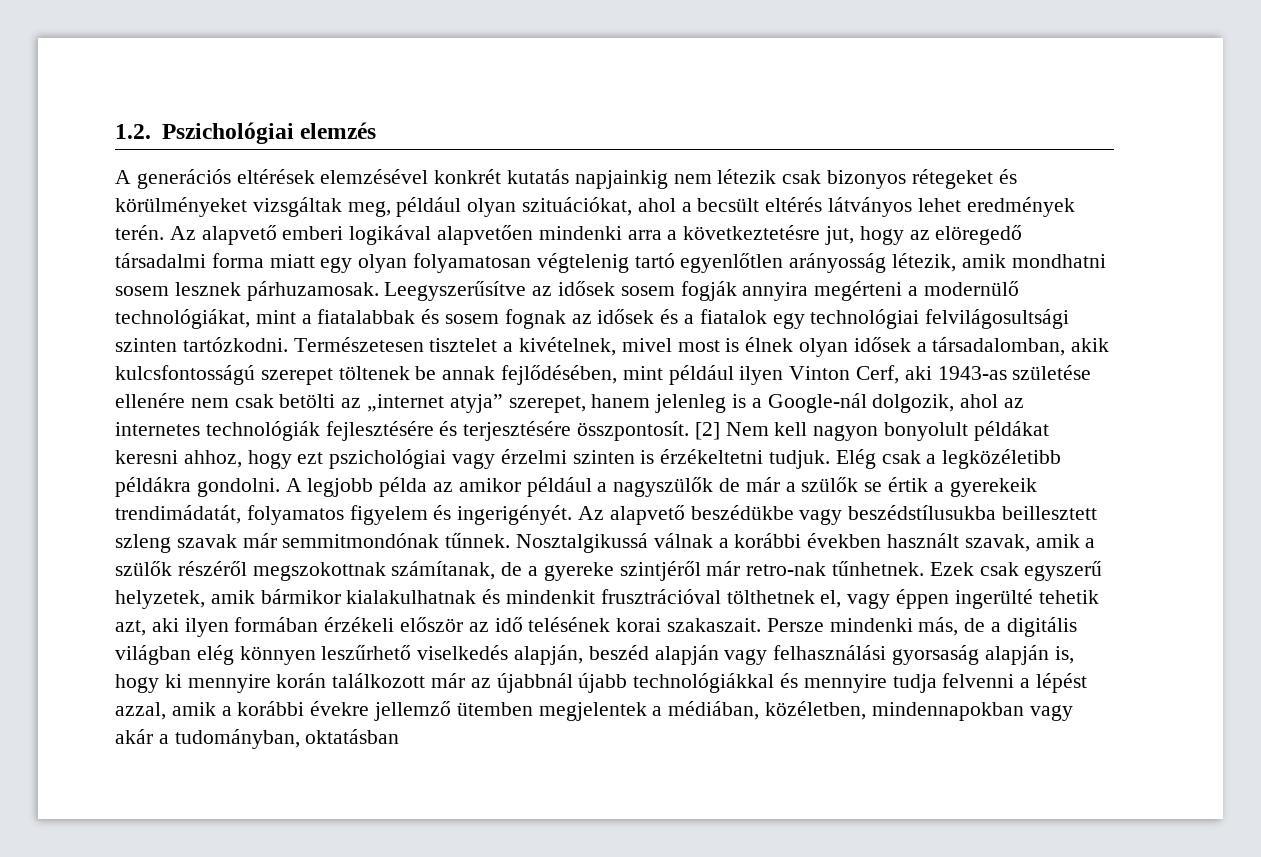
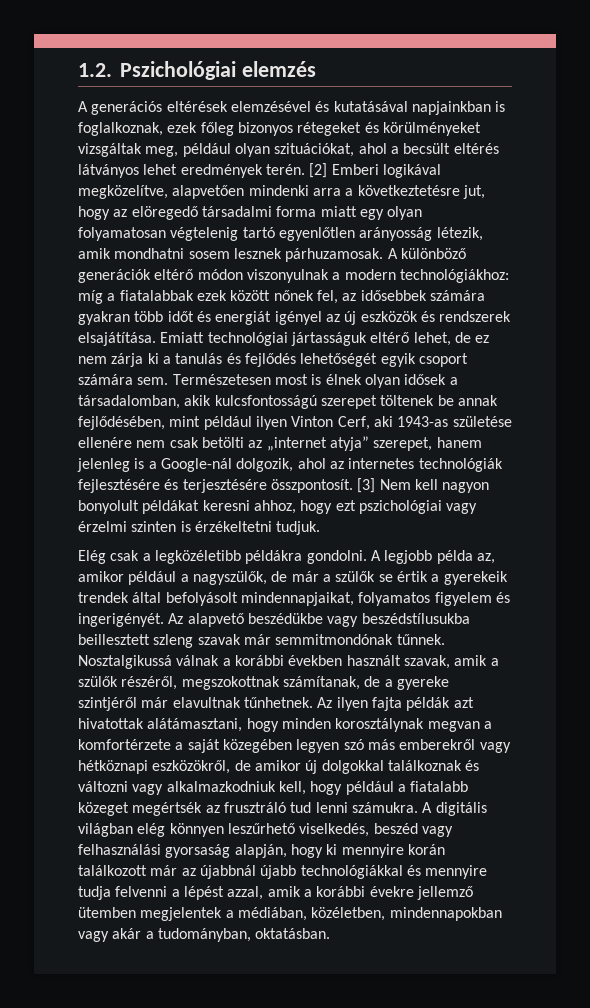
- A generációs eltérések elemzésével konkrét kutatás napjainkig nem létezik csak bizonyos rétegeket és körülményeket vizsgáltak meg, például olyan szituációkat, ahol a becsült eltérés látványos lehet eredmények terén.
+ A generációs eltérések elemzésével és kutatásával napjainkban is foglalkoznak, ezek főleg bizonyos rétegeket és körülményeket vizsgáltak meg, például olyan szituációkat, ahol a becsült eltérés látványos lehet eredmények terén.
- Az alapvető emberi logikával alapvetően mindenki arra a következtetésre jut, hogy az elöregedő társadalmi forma miatt egy olyan folyamatosan végtelenig tartó egyenlőtlen arányosság létezik, amik mondhatni sosem lesznek párhuzamosak.
+ [2] Emberi logikával megközelítve, alapvetően mindenki arra a következtetésre jut, hogy az elöregedő társadalmi forma miatt egy olyan folyamatosan végtelenig tartó egyenlőtlen arányosság létezik, amik mondhatni sosem lesznek párhuzamosak.
- Leegyszerűsítve az idősek sosem fogják annyira megérteni a modernülő technológiákat, mint a fiatalabbak és sosem fognak az idősek és a fiatalok egy technológiai felvilágosultsági szinten tartózkodni. Természetesen tisztelet a kivételnek, mivel most is élnek olyan idősek a társadalomban, akik kulcsfontosságú szerepet töltenek be annak fejlődésében, mint például ilyen Vinton Cerf, aki 1943-as születése ellenére nem csak betölti az „internet atyja” szerepet, hanem jelenleg is a Google-nál dolgozik, ahol az internetes technológiák fejlesztésére és terjesztésére összpontosít.
+ A különböző generációk eltérő módon viszonyulnak a modern technológiákhoz: míg a fiatalabbak ezek között nőnek fel, az idősebbek számára gyakran több időt és energiát igényel az új eszközök és rendszerek elsajátítása. Emiatt technológiai jártasságuk eltérő lehet, de ez nem zárja ki a tanulás és fejlődés lehetőségét egyik csoport számára sem. Természetesen most is élnek olyan idősek a társadalomban, akik kulcsfontosságú szerepet töltenek be annak fejlődésében, mint például ilyen Vinton Cerf, aki 1943-as születése ellenére nem csak betölti az „internet atyja” szerepet, hanem jelenleg is a Google-nál dolgozik, ahol az internetes technológiák fejlesztésére és terjesztésére összpontosít.
- [2] Nem kell nagyon bonyolult példákat keresni ahhoz, hogy ezt pszichológiai vagy érzelmi szinten is érzékeltetni tudjuk. Elég csak a legközéletibb példákra gondolni.
+ [3] Nem kell nagyon bonyolult példákat keresni ahhoz, hogy ezt pszichológiai vagy érzelmi szinten is érzékeltetni tudjuk.
+ Elég csak a legközéletibb példákra gondolni.
- A legjobb példa az amikor például a nagyszülők de már a szülők se értik a gyerekeik trendimádatát, folyamatos figyelem és ingerigényét.
+ A legjobb példa az, amikor például a nagyszülők, de már a szülők se értik a gyerekeik trendek által befolyásolt mindennapjaikat, folyamatos figyelem és ingerigényét.
- Nosztalgikussá válnak a korábbi években használt szavak, amik a szülők részéről megszokottnak számítanak, de a gyereke szintjéről már retro-nak tűnhetnek. Ezek csak egyszerű helyzetek, amik bármikor kialakulhatnak és mindenkit frusztrációval tölthetnek el, vagy éppen ingerülté tehetik azt, aki ilyen formában érzékeli először az idő telésének korai szakaszait. Persze mindenki más, de a digitális világban elég könnyen leszűrhető viselkedés alapján, beszéd alapján vagy felhasználási gyorsaság alapján is, hogy ki mennyire korán találkozott már az újabbnál újabb technológiákkal és mennyire tudja felvenni a lépést azzal, amik a korábbi évekre jellemző ütemben megjelentek a médiában, közéletben, mindennapokban vagy akár a tudományban, oktatásban
+ Nosztalgikussá válnak a korábbi években használt szavak, amik a szülők részéről, megszokottnak számítanak, de a gyereke szintjéről már elavultnak tűnhetnek. Az ilyen fajta példák azt hivatottak alátámasztani, hogy minden korosztálynak megvan a komfortérzete a saját közegében legyen szó más emberekről vagy hétköznapi eszközökről, de amikor új dolgokkal találkoznak és változni vagy alkalmazkodniuk kell, hogy például a fiatalabb közeget megértsék az frusztráló tud lenni számukra. A digitális világban elég könnyen leszűrhető viselkedés, beszéd vagy felhasználási gyorsaság alapján, hogy ki mennyire korán találkozott már az újabbnál újabb technológiákkal és mennyire tudja felvenni a lépést azzal, amik a korábbi évekre jellemző ütemben megjelentek a médiában, közéletben, mindennapokban vagy akár a tudományban, oktatásban.

